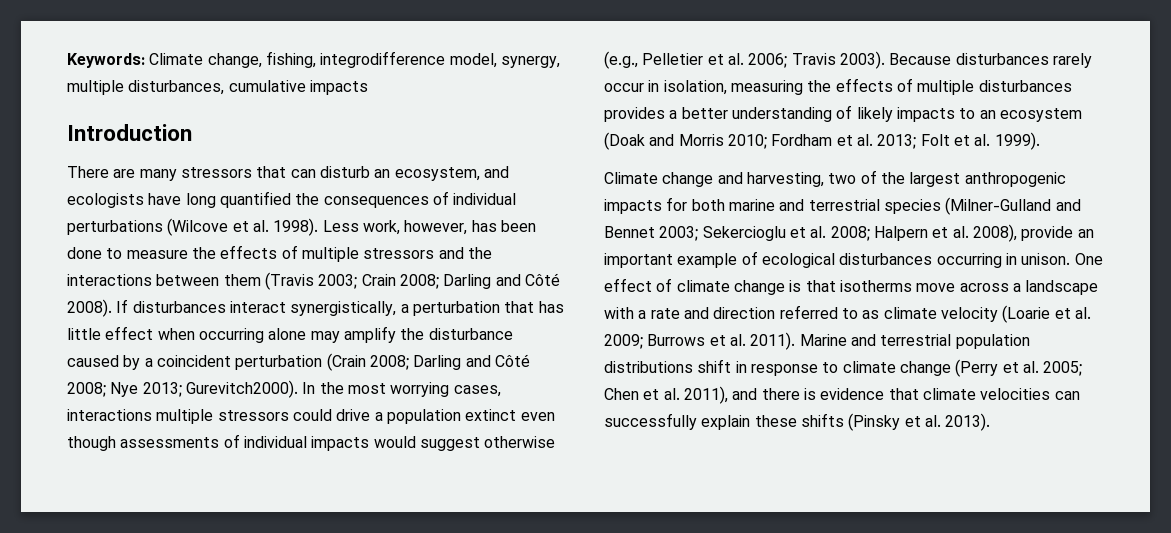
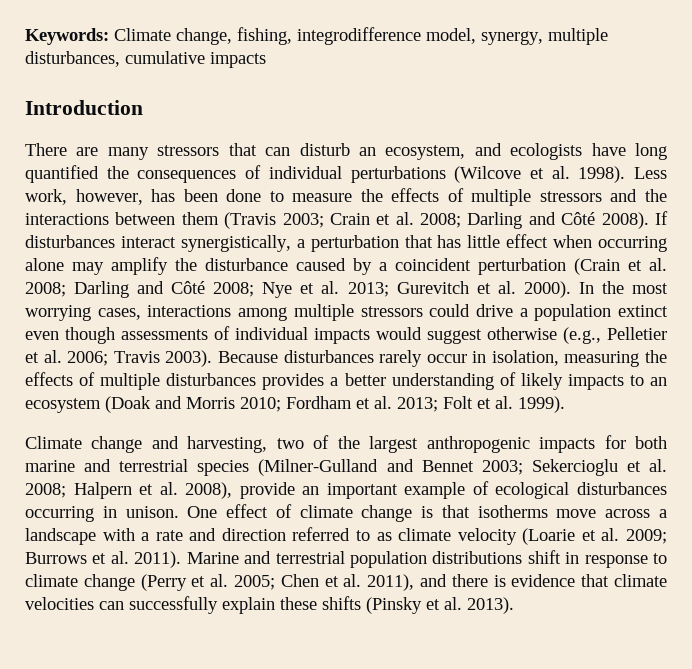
- Less work, however, has been done to measure the effects of multiple stressors and the interactions between them (Travis 2003; Crain 2008; Darling and Côté 2008).
+ Less work, however, has been done to measure the effects of multiple stressors and the interactions between them (Travis 2003; Crain et al. 2008; Darling and Côté 2008).
- If disturbances interact synergistically, a perturbation that has little effect when occurring alone may amplify the disturbance caused by a coincident perturbation (Crain 2008; Darling and Côté 2008; Nye 2013; Gurevitch2000).
+ If disturbances interact synergistically, a perturbation that has little effect when occurring alone may amplify the disturbance caused by a coincident perturbation (Crain et al. 2008; Darling and Côté 2008; Nye et al. 2013; Gurevitch et al. 2000).
- In the most worrying cases, interactions multiple stressors could drive a population extinct even though assessments of individual impacts would suggest otherwise (e.g., Pelletier et al. 2006; Travis 2003).
+ In the most worrying cases, interactions among multiple stressors could drive a population extinct even though assessments of individual impacts would suggest otherwise (e.g., Pelletier et al. 2006; Travis 2003).

